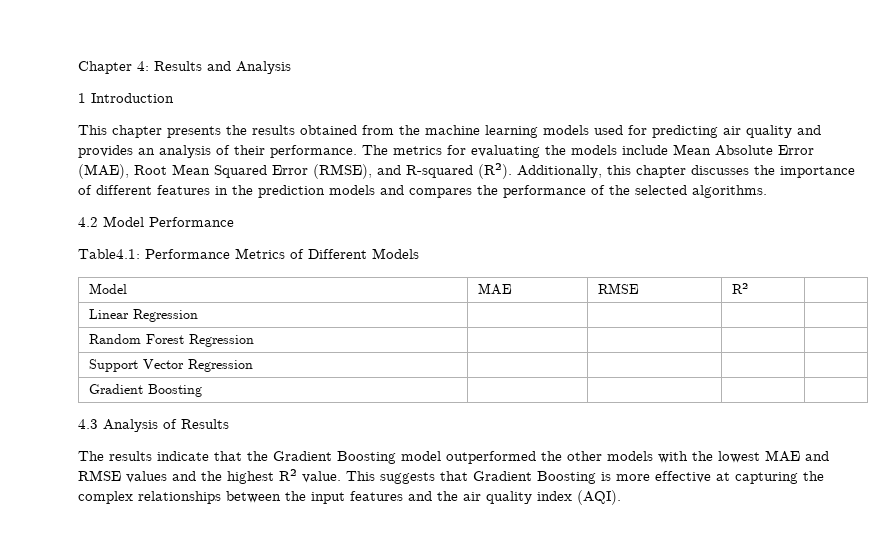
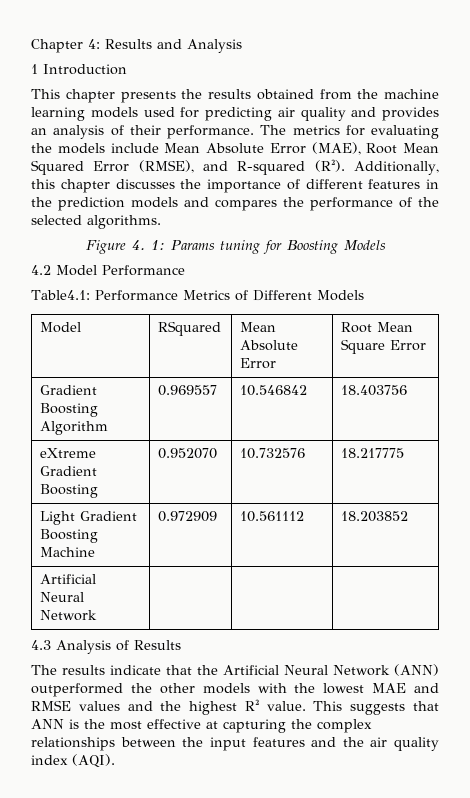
+ Figure 4. 1: Params tuning for Boosting Models
- Model | MAE | RMSE | R² |
- Linear Regression | | | |
- Random Forest Regression | | | |
- Support Vector Regression | | | |
- Gradient Boosting | | | |
+ Model | RSquared | Mean Absolute Error | Root Mean Square Error
+ Gradient Boosting Algorithm | 0.969557 | 10.546842 | 18.403756
+ eXtreme Gradient Boosting | 0.952070 | 10.732576 | 18.217775
+ Light Gradient Boosting Machine | 0.972909 | 10.561112 | 18.203852
+ Artificial Neural Network | | |
- The results indicate that the Gradient Boosting model outperformed the other models with the lowest MAE and RMSE values and the highest R² value.
+ The results indicate that the Artificial Neural Network (ANN) outperformed the other models with the lowest MAE and RMSE values and the highest R² value.
- This suggests that Gradient Boosting is more effective at capturing the complex relationships between the input features and the air quality index (AQI).
+ This suggests that ANN is the most effective at capturing the complex relationships between the input features and the air quality index (AQI).

